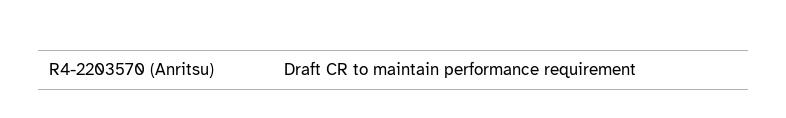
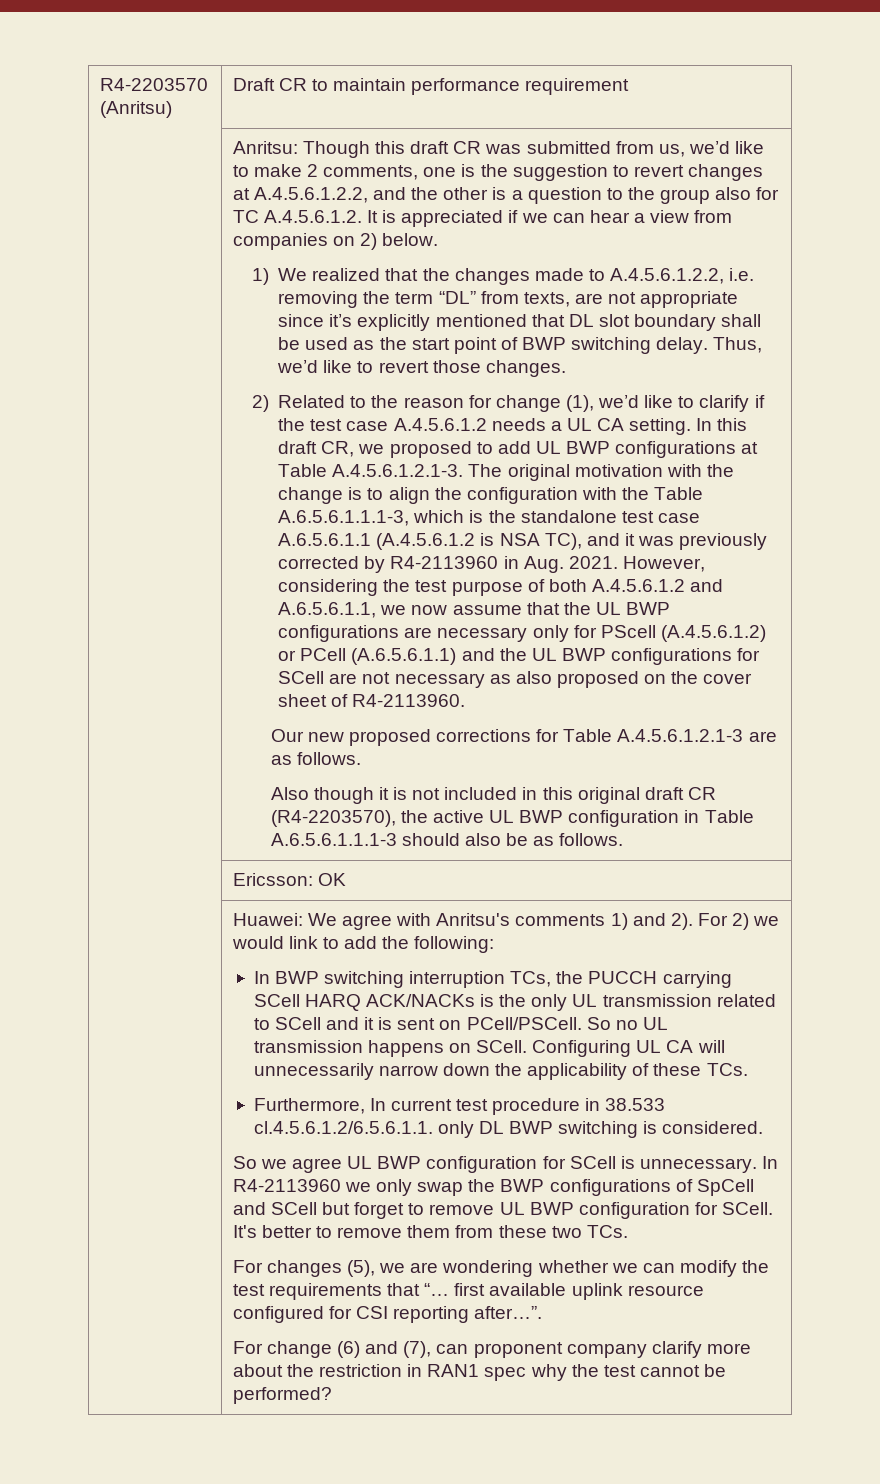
+ Anritsu: Though this draft CR was submitted from us, we’d like to make 2 comments, one is the suggestion to revert changes at A.4.5.6.1.2.2, and the other is a question to the group also for TC A.4.5.6.1.2. It is appreciated if we can hear a view from companies on 2) below.
+ 1) We realized that the changes made to A.4.5.6.1.2.2, i.e. removing the term “DL” from texts, are not appropriate since it’s explicitly mentioned that DL slot boundary shall be used as the start point of BWP switching delay. Thus, we’d like to revert those changes.
+ 2) Related to the reason for change (1), we’d like to clarify if the test case A.4.5.6.1.2 needs a UL CA setting. In this draft CR, we proposed to add UL BWP configurations at Table A.4.5.6.1.2.1-3. The original motivation with the change is to align the configuration with the Table A.6.5.6.1.1.1-3, which is the standalone test case A.6.5.6.1.1 (A.4.5.6.1.2 is NSA TC), and it was previously corrected by R4-2113960 in Aug. 2021. However, considering the test purpose of both A.4.5.6.1.2 and A.6.5.6.1.1, we now assume that the UL BWP configurations are necessary only for PScell (A.4.5.6.1.2) or PCell (A.6.5.6.1.1) and the UL BWP configurations for SCell are not necessary as also proposed on the cover sheet of R4-2113960.
+ Our new proposed corrections for Table A.4.5.6.1.2.1-3 are as follows.
+ Also though it is not included in this original draft CR (R4-2203570), the active UL BWP configuration in Table A.6.5.6.1.1.1-3 should also be as follows.
+ | Ericsson: OK
+ | Huawei: We agree with Anritsu's comments 1) and 2). For 2) we would link to add the following:
+ In BWP switching interruption TCs, the PUCCH carrying SCell HARQ ACK/NACKs is the only UL transmission related to SCell and it is sent on PCell/PSCell. So no UL transmission happens on SCell. Configuring UL CA will unnecessarily narrow down the applicability of these TCs.
+ Furthermore, In current test procedure in 38.533 cl.4.5.6.1.2/6.5.6.1.1. only DL BWP switching is considered.
+ So we agree UL BWP configuration for SCell is unnecessary. In R4-2113960 we only swap the BWP configurations of SpCell and SCell but forget to remove UL BWP configuration for SCell. It's better to remove them from these two TCs.
+ For changes (5), we are wondering whether we can modify the test requirements that “… first available uplink resource configured for CSI reporting after…”.
+ For change (6) and (7), can proponent company clarify more about the restriction in RAN1 spec why the test cannot be performed?

